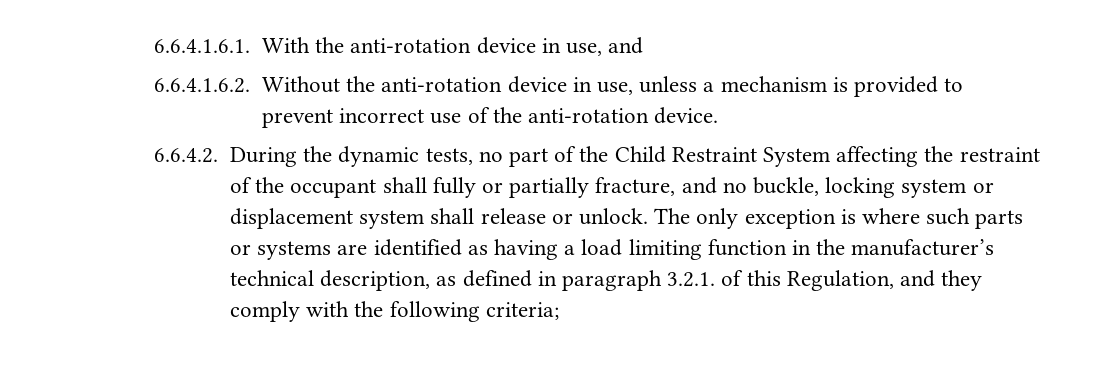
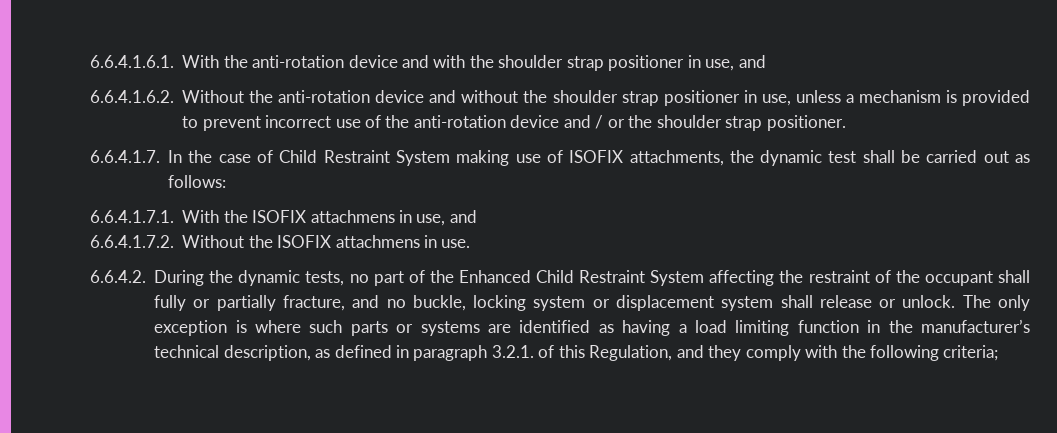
- 6.6.4.1.6.1. With the anti-rotation device in use, and
+ 6.6.4.1.6.1. With the anti-rotation device and with the shoulder strap positioner in use, and
- 6.6.4.1.6.2. Without the anti-rotation device in use, unless a mechanism is provided to prevent incorrect use of the anti-rotation device.
+ 6.6.4.1.6.2. Without the anti-rotation device and without the shoulder strap positioner in use, unless a mechanism is provided to prevent incorrect use of the anti-rotation device and / or the shoulder strap positioner.
+ 6.6.4.1.7. In the case of Child Restraint System making use of ISOFIX attachments, the dynamic test shall be carried out as follows:
+ 6.6.4.1.7.1. With the ISOFIX attachmens in use, and
+ 6.6.4.1.7.2. Without the ISOFIX attachmens in use.
- 6.6.4.2. During the dynamic tests, no part of the Child Restraint System affecting the restraint of the occupant shall fully or partially fracture, and no buckle, locking system or displacement system shall release or unlock.
+ 6.6.4.2. During the dynamic tests, no part of the Enhanced Child Restraint System affecting the restraint of the occupant shall fully or partially fracture, and no buckle, locking system or displacement system shall release or unlock.

